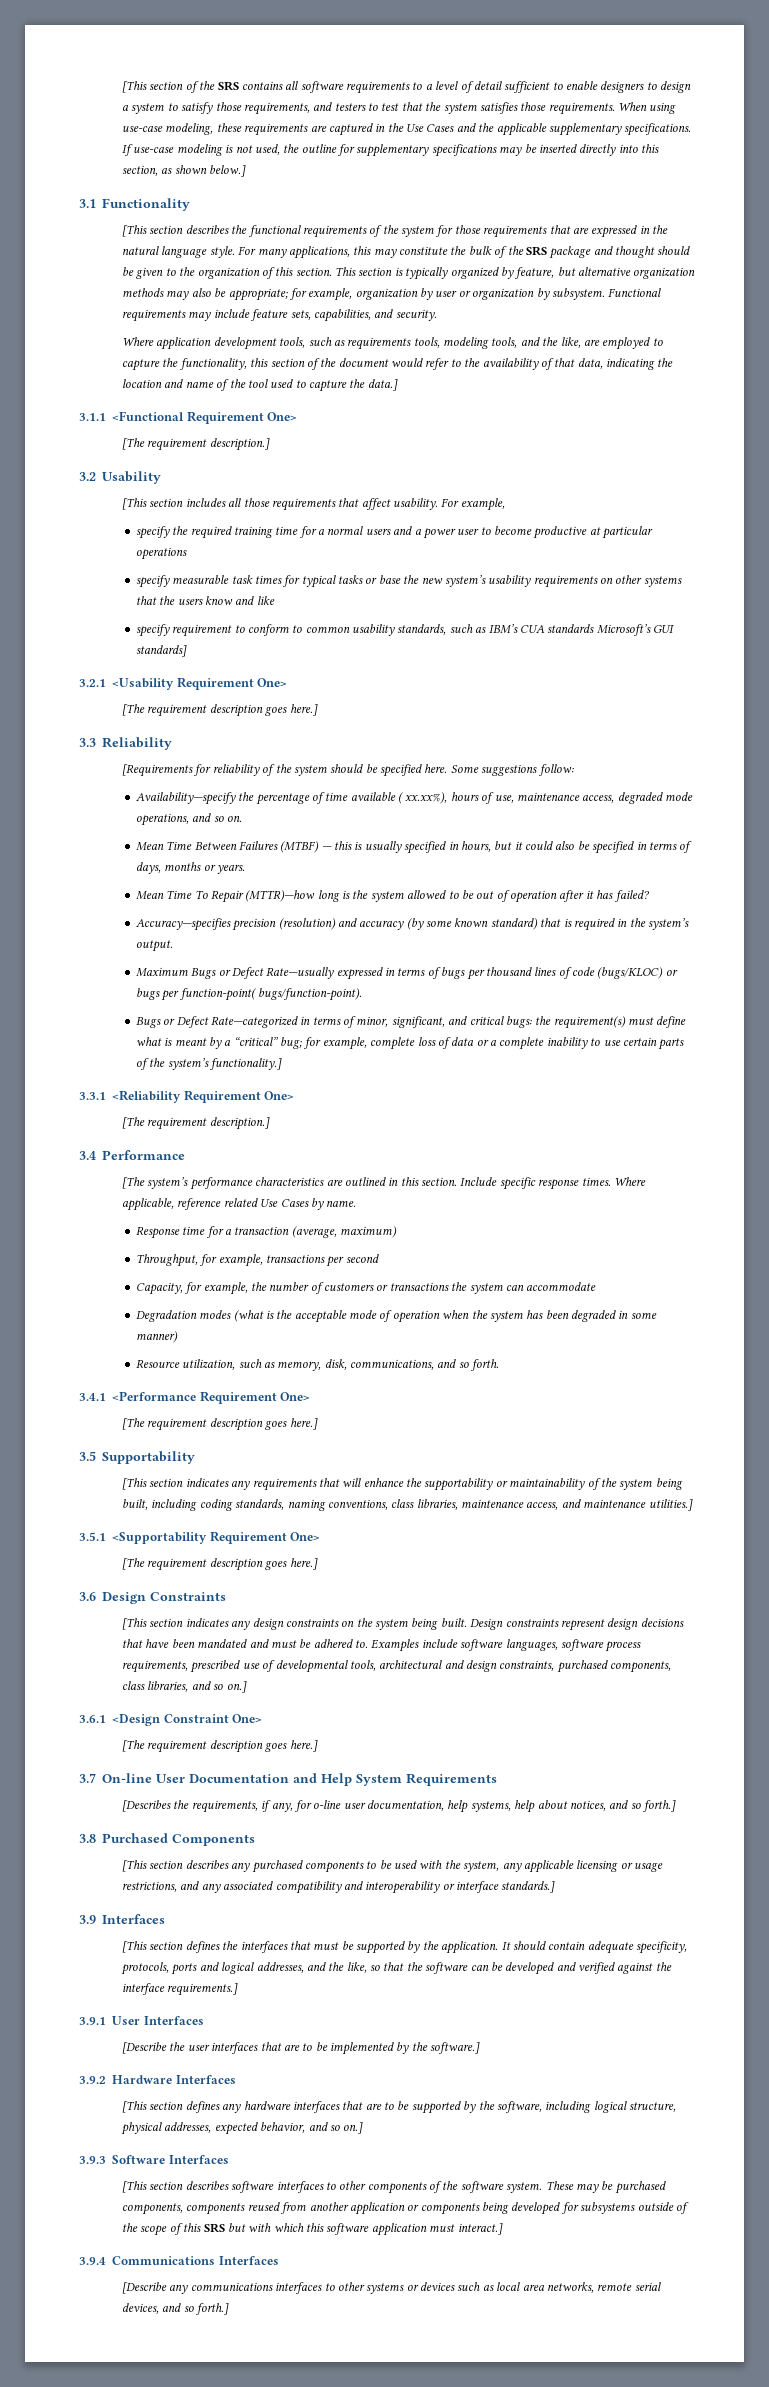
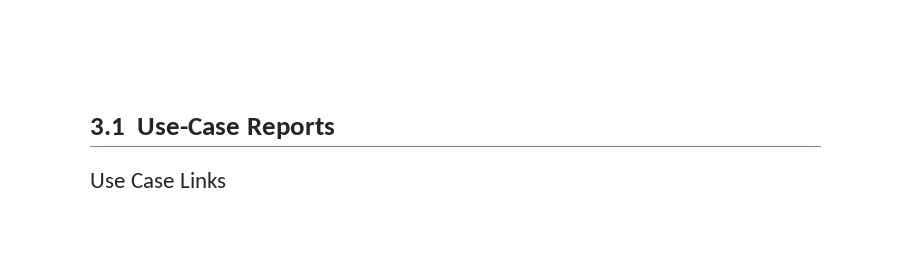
- [This section of the SRS contains all software requirements to a level of detail sufficient to enable designers to design a system to satisfy those requirements, and testers to test that the system satisfies those requirements. When using use-case modeling, these requirements are captured in the Use Cases and the applicable supplementary specifications. If use-case modeling is not used, the outline for supplementary specifications may be inserted directly into this section, as shown below.]
- 3.1 Functionality
- [This section describes the functional requirements of the system for those requirements that are expressed in the natural language style. For many applications, this may constitute the bulk of the SRS package and thought should be given to the organization of this section. This section is typically organized by feature, but alternative organization methods may also be appropriate; for example, organization by user or organization by subsystem. Functional requirements may include feature sets, capabilities, and security.
- Where application development tools, such as requirements tools, modeling tools, and the like, are employed to capture the functionality, this section of the document would refer to the availability of that data, indicating the location and name of the tool used to capture the data.]
- 3.1.1 <Functional Requirement One>
- [The requirement description.]
- 3.2 Usability
- [This section includes all those requirements that affect usability. For example,
- specify the required training time for a normal users and a power user to become productive at particular operations
- specify measurable task times for typical tasks or base the new system’s usability requirements on other systems that the users know and like
- specify requirement to conform to common usability standards, such as IBM’s CUA standards Microsoft’s GUI standards]
- 3.2.1 <Usability Requirement One>
- [The requirement description goes here.]
- 3.3 Reliability
- [Requirements for reliability of the system should be specified here. Some suggestions follow:
- Availability—specify the percentage of time available ( xx.xx%), hours of use, maintenance access, degraded mode operations, and so on.
- Mean Time Between Failures (MTBF) — this is usually specified in hours, but it could also be specified in terms of days, months or years.
- Mean Time To Repair (MTTR)—how long is the system allowed to be out of operation after it has failed?
- Accuracy—specifies precision (resolution) and accuracy (by some known standard) that is required in the system’s output.
- Maximum Bugs or Defect Rate—usually expressed in terms of bugs per thousand lines of code (bugs/KLOC) or bugs per function-point( bugs/function-point).
- Bugs or Defect Rate—categorized in terms of minor, significant, and critical bugs: the requirement(s) must define what is meant by a “critical” bug; for example, complete loss of data or a complete inability to use certain parts of the system’s functionality.]
- 3.3.1 <Reliability Requirement One>
- [The requirement description.]
- 3.4 Performance
- [The system’s performance characteristics are outlined in this section. Include specific response times. Where applicable, reference related Use Cases by name.
- Response time for a transaction (average, maximum)
- Throughput, for example, transactions per second
- Capacity, for example, the number of customers or transactions the system can accommodate
- Degradation modes (what is the acceptable mode of operation when the system has been degraded in some manner)
- Resource utilization, such as memory, disk, communications, and so forth.
- 3.4.1 <Performance Requirement One>
- [The requirement description goes here.]
- 3.5 Supportability
- [This section indicates any requirements that will enhance the supportability or maintainability of the system being built, including coding standards, naming conventions, class libraries, maintenance access, and maintenance utilities.]
- 3.5.1 <Supportability Requirement One>
- [The requirement description goes here.]
- 3.6 Design Constraints
- [This section indicates any design constraints on the system being built. Design constraints represent design decisions that have been mandated and must be adhered to. Examples include software languages, software process requirements, prescribed use of developmental tools, architectural and design constraints, purchased components, class libraries, and so on.]
- 3.6.1 <Design Constraint One>
- [The requirement description goes here.]
- 3.7 On-line User Documentation and Help System Requirements
- [Describes the requirements, if any, for o-line user documentation, help systems, help about notices, and so forth.]
- 3.8 Purchased Components
- [This section describes any purchased components to be used with the system, any applicable licensing or usage restrictions, and any associated compatibility and interoperability or interface standards.]
- 3.9 Interfaces
- [This section defines the interfaces that must be supported by the application. It should contain adequate specificity, protocols, ports and logical addresses, and the like, so that the software can be developed and verified against the interface requirements.]
- 3.9.1 User Interfaces
- [Describe the user interfaces that are to be implemented by the software.]
- 3.9.2 Hardware Interfaces
- [This section defines any hardware interfaces that are to be supported by the software, including logical structure, physical addresses, expected behavior, and so on.]
- 3.9.3 Software Interfaces
- [This section describes software interfaces to other components of the software system. These may be purchased components, components reused from another application or components being developed for subsystems outside of the scope of this SRS but with which this software application must interact.]
- 3.9.4 Communications Interfaces
- [Describe any communications interfaces to other systems or devices such as local area networks, remote serial devices, and so forth.]
+ 3.1 Use-Case Reports
+ Use Case Links

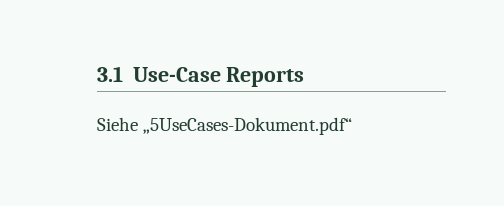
- Use Case Links
+ Siehe „5UseCases-Dokument.pdf“

